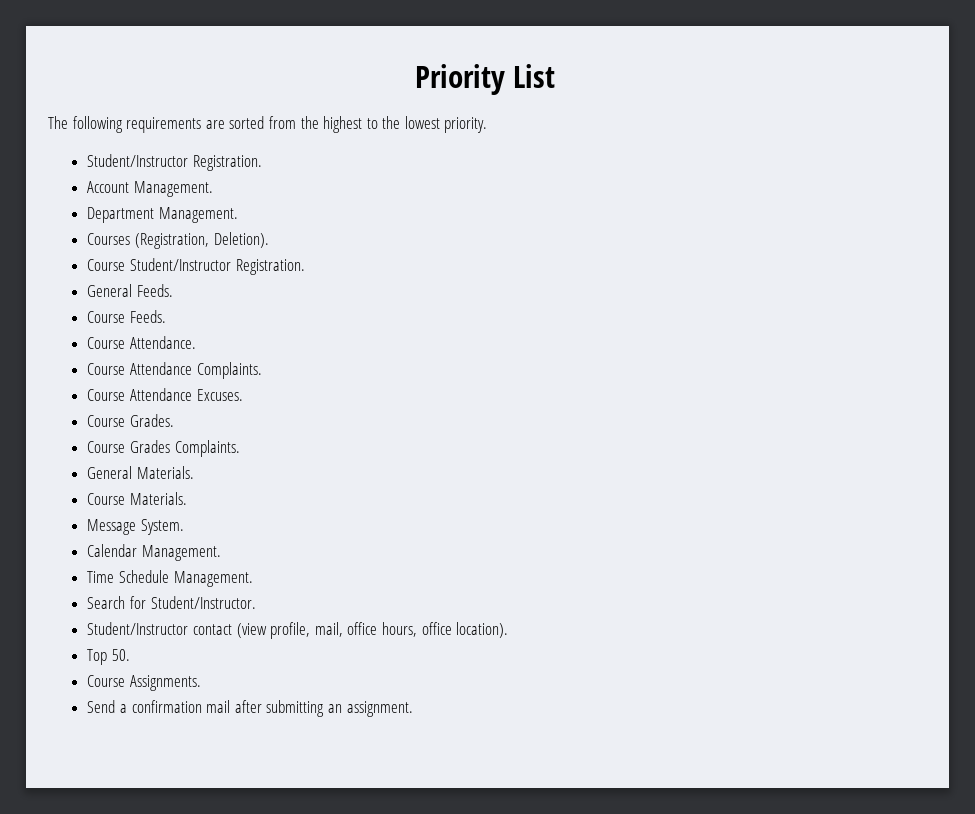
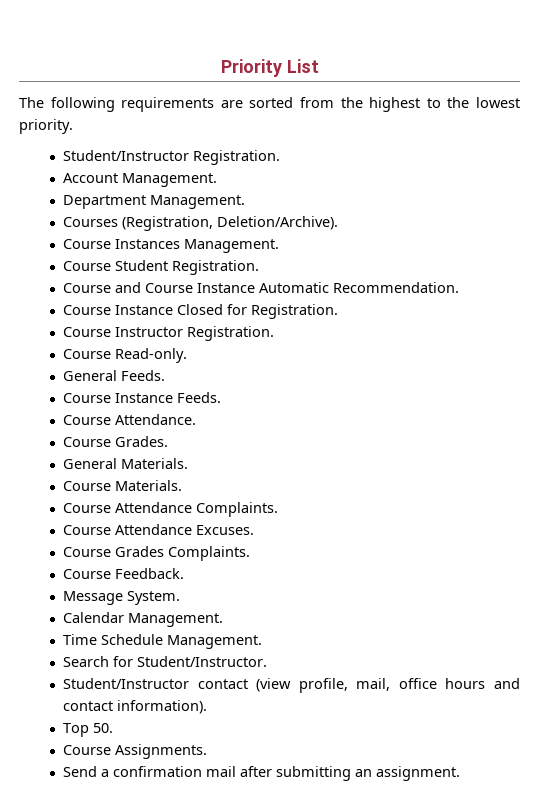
- Courses (Registration, Deletion).
- Course Student/Instructor Registration.
+ Courses (Registration, Deletion/Archive).
+ Course Instances Management.
+ Course Student Registration.
+ Course and Course Instance Automatic Recommendation.
+ Course Instance Closed for Registration.
+ Course Instructor Registration.
+ Course Read-only.
- Course Feeds.
+ Course Instance Feeds.
+ Course Grades.
+ General Materials.
+ Course Materials.
- Course Grades.
- General Materials.
- Course Materials.
+ Course Feedback.
- Student/Instructor contact (view profile, mail, office hours, office location).
+ Student/Instructor contact (view profile, mail, office hours and contact information).

